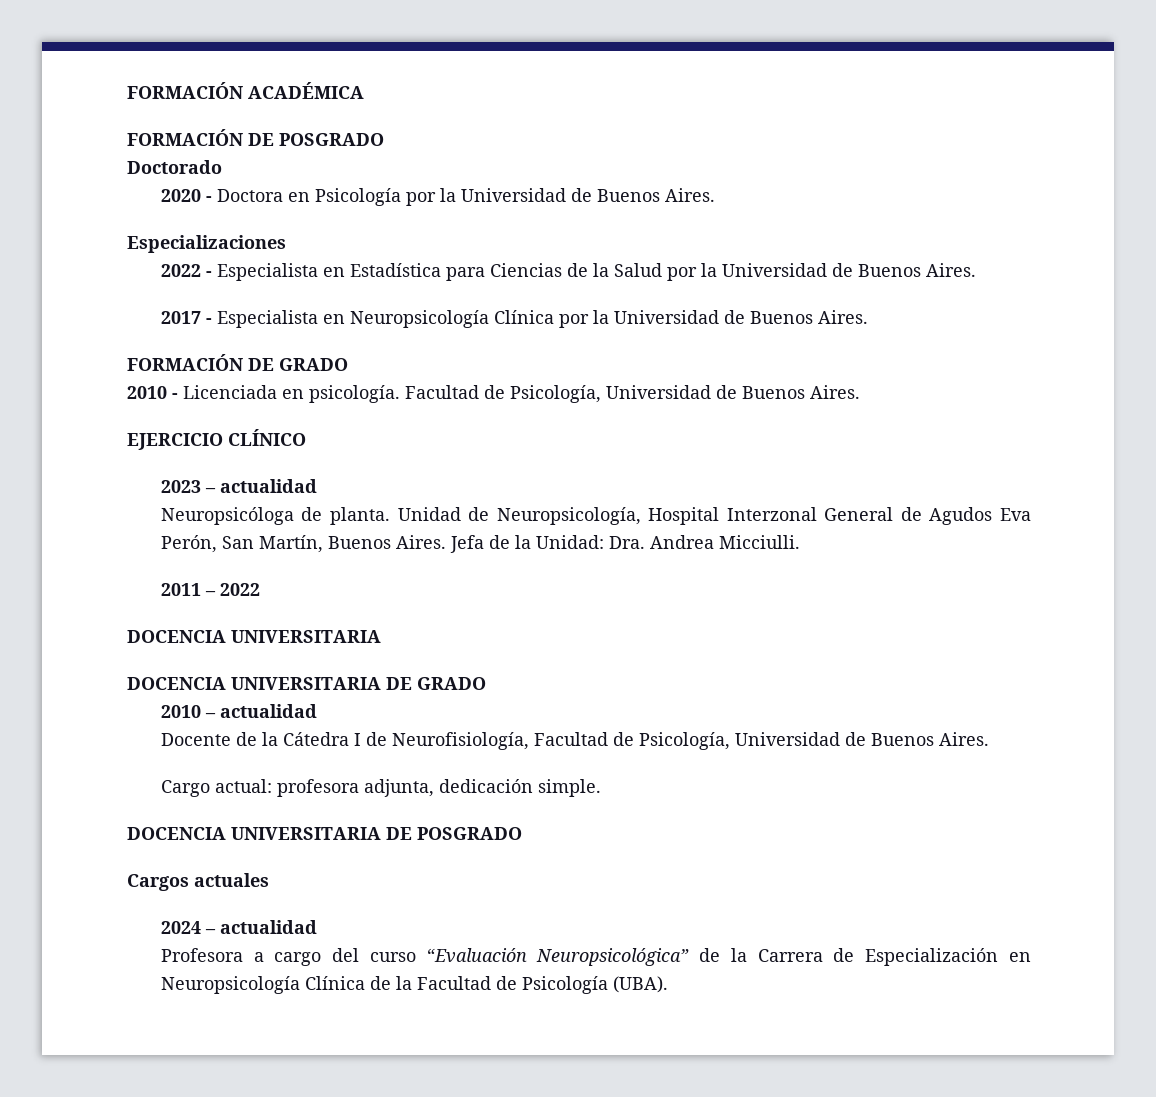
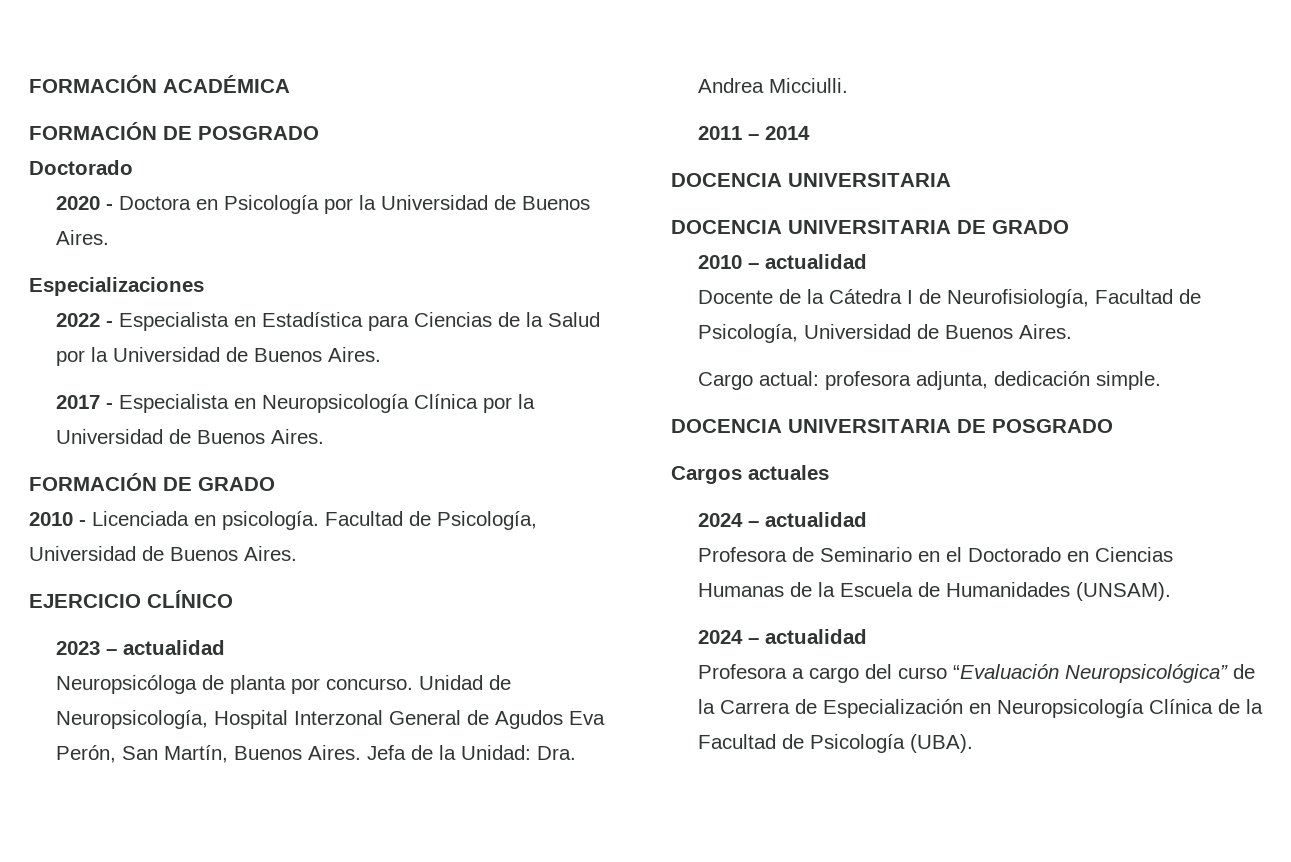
- Neuropsicóloga de planta.
+ Neuropsicóloga de planta por concurso.
- 2011 – 2022
+ 2011 – 2014
+ Profesora de Seminario en el Doctorado en Ciencias Humanas de la Escuela de Humanidades (UNSAM).
+ 2024 – actualidad

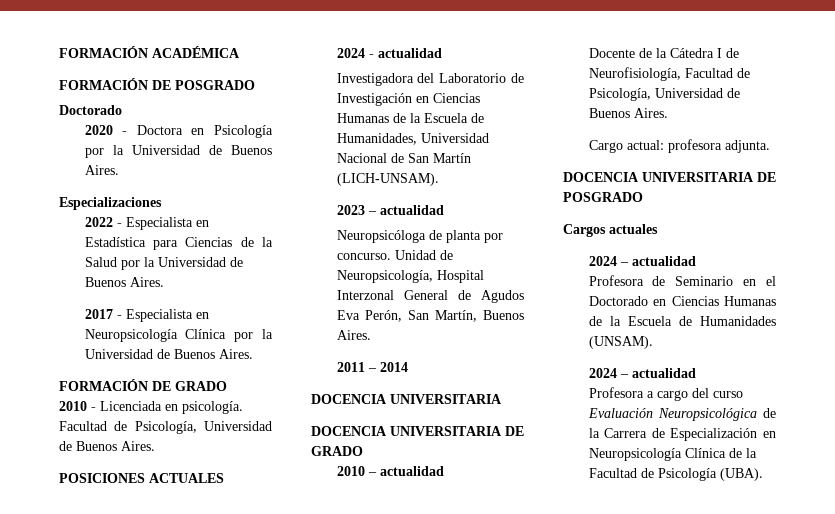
- EJERCICIO CLÍNICO
+ POSICIONES ACTUALES
+ 2024 - actualidad
+ Investigadora del Laboratorio de Investigación en Ciencias Humanas de la Escuela de Humanidades, Universidad Nacional de San Martín (LICH-UNSAM).
- Jefa de la Unidad: Dra. Andrea Micciulli.
- Cargo actual: profesora adjunta, dedicación simple.
+ Cargo actual: profesora adjunta.
- Profesora a cargo del curso “Evaluación Neuropsicológica” de la Carrera de Especialización en Neuropsicología Clínica de la Facultad de Psicología (UBA).
+ Profesora a cargo del curso Evaluación Neuropsicológica de la Carrera de Especialización en Neuropsicología Clínica de la Facultad de Psicología (UBA).

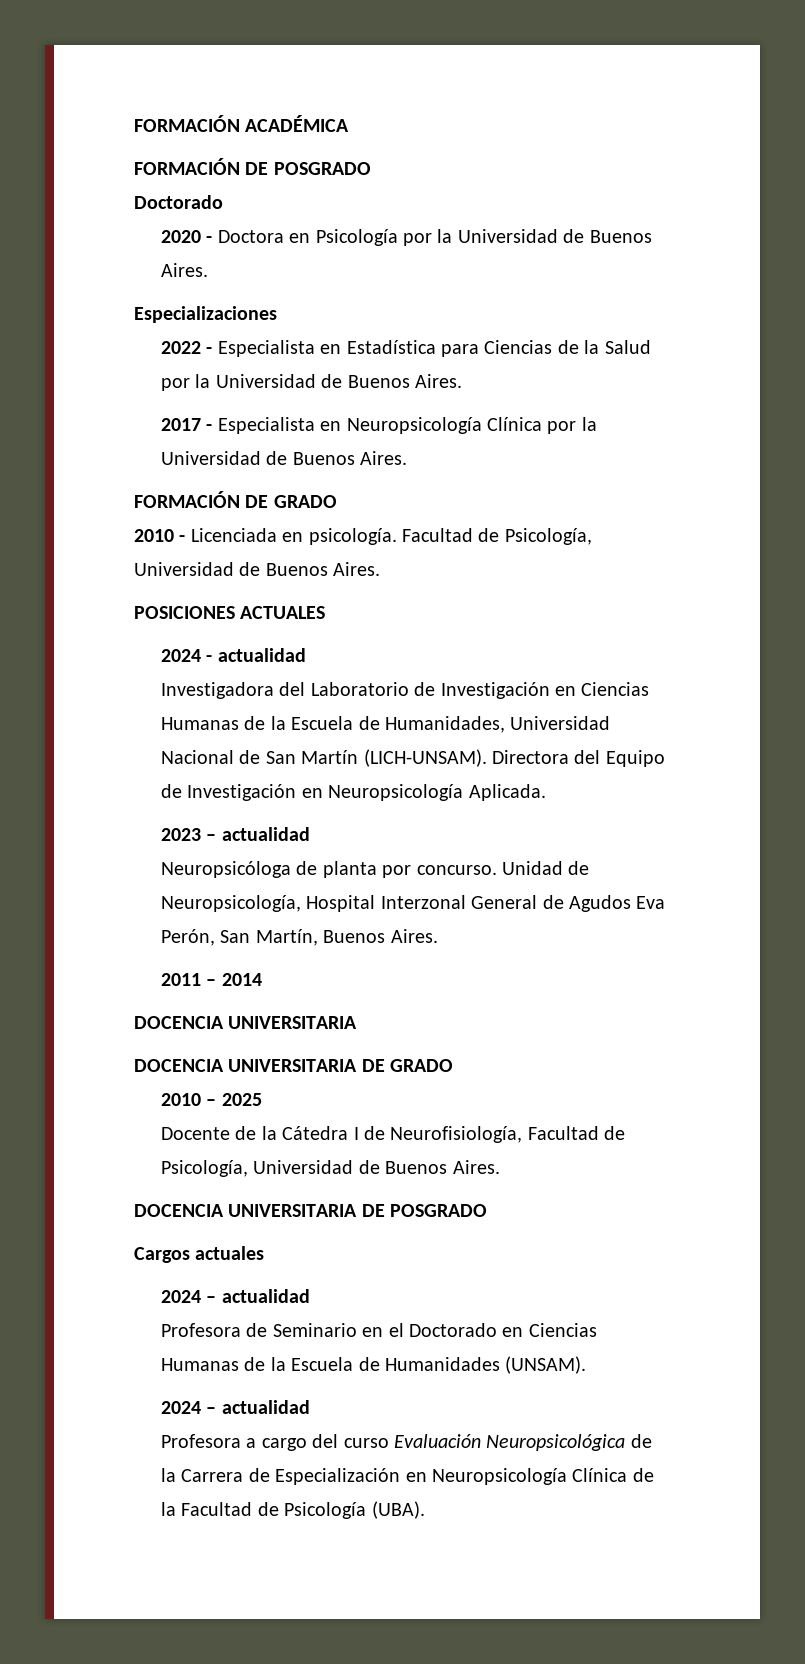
+ Directora del Equipo de Investigación en Neuropsicología Aplicada.
- 2010 – actualidad
+ 2010 – 2025
- Cargo actual: profesora adjunta.

